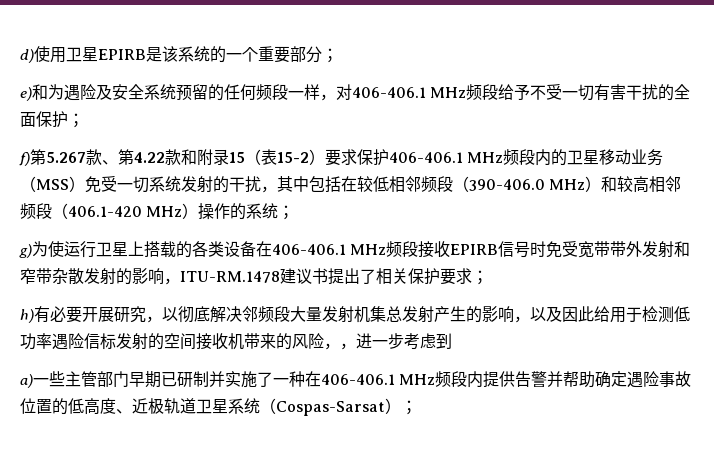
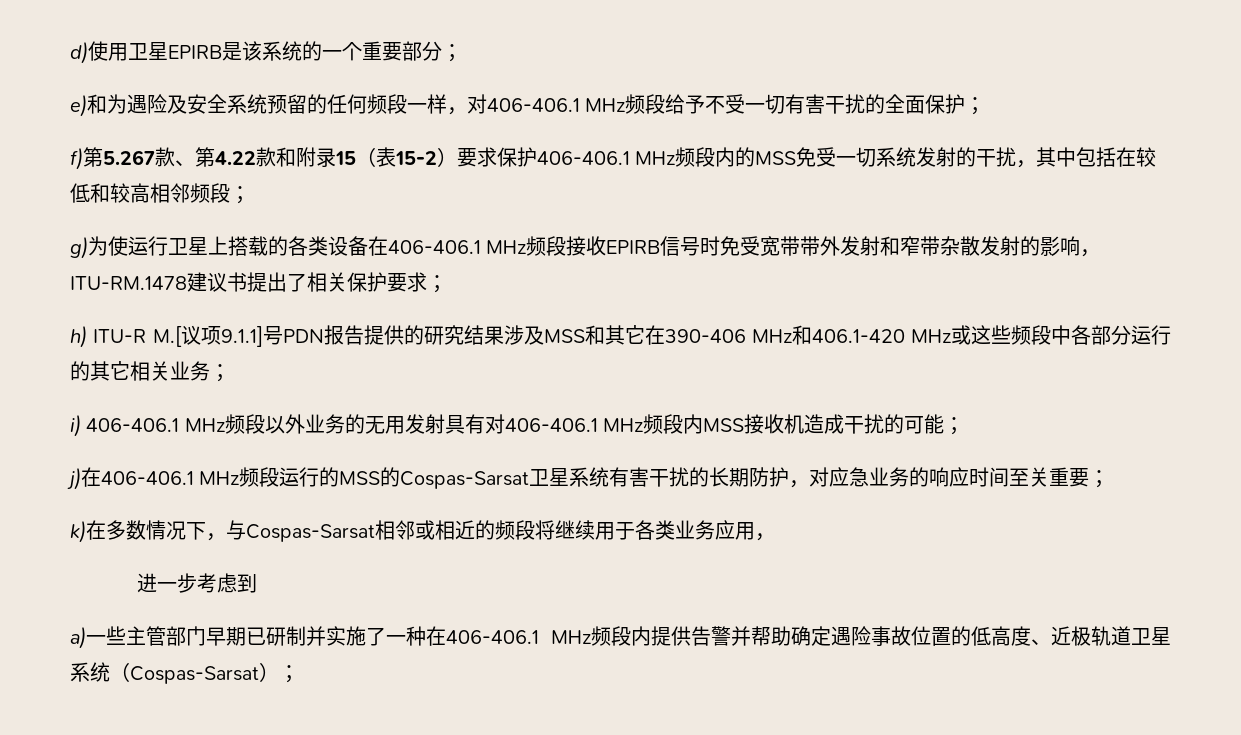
- f)第5.267款、第4.22款和附录15（表15-2）要求保护406-406.1 MHz频段内的卫星移动业务（MSS）免受一切系统发射的干扰，其中包括在较低相邻频段（390-406.0 MHz）和较高相邻频段（406.1-420 MHz）操作的系统；
+ f)第5.267款、第4.22款和附录15（表15-2）要求保护406-406.1 MHz频段内的MSS免受一切系统发射的干扰，其中包括在较低和较高相邻频段；
- h)有必要开展研究，以彻底解决邻频段大量发射机集总发射产生的影响，以及因此给用于检测低功率遇险信标发射的空间接收机带来的风险，，进一步考虑到
+ h) ITU-R M.[议项9.1.1]号PDN报告提供的研究结果涉及MSS和其它在390-406 MHz和406.1-420 MHz或这些频段中各部分运行的其它相关业务；
+ i) 406-406.1 MHz频段以外业务的无用发射具有对406-406.1 MHz频段内MSS接收机造成干扰的可能；
+ j)在406-406.1 MHz频段运行的MSS的Cospas-Sarsat卫星系统有害干扰的长期防护，对应急业务的响应时间至关重要；
+ k)在多数情况下，与Cospas-Sarsat相邻或相近的频段将继续用于各类业务应用，
+ 进一步考虑到

